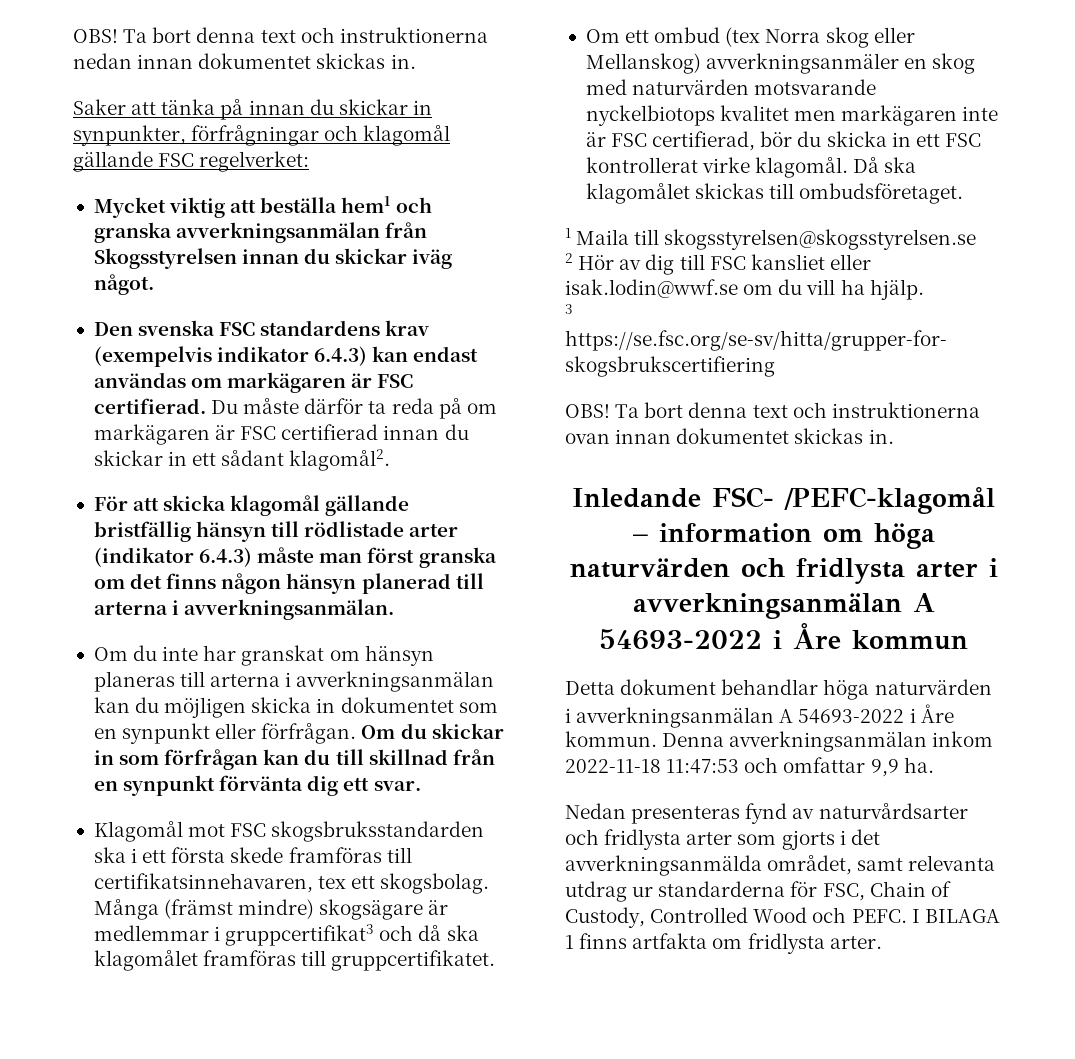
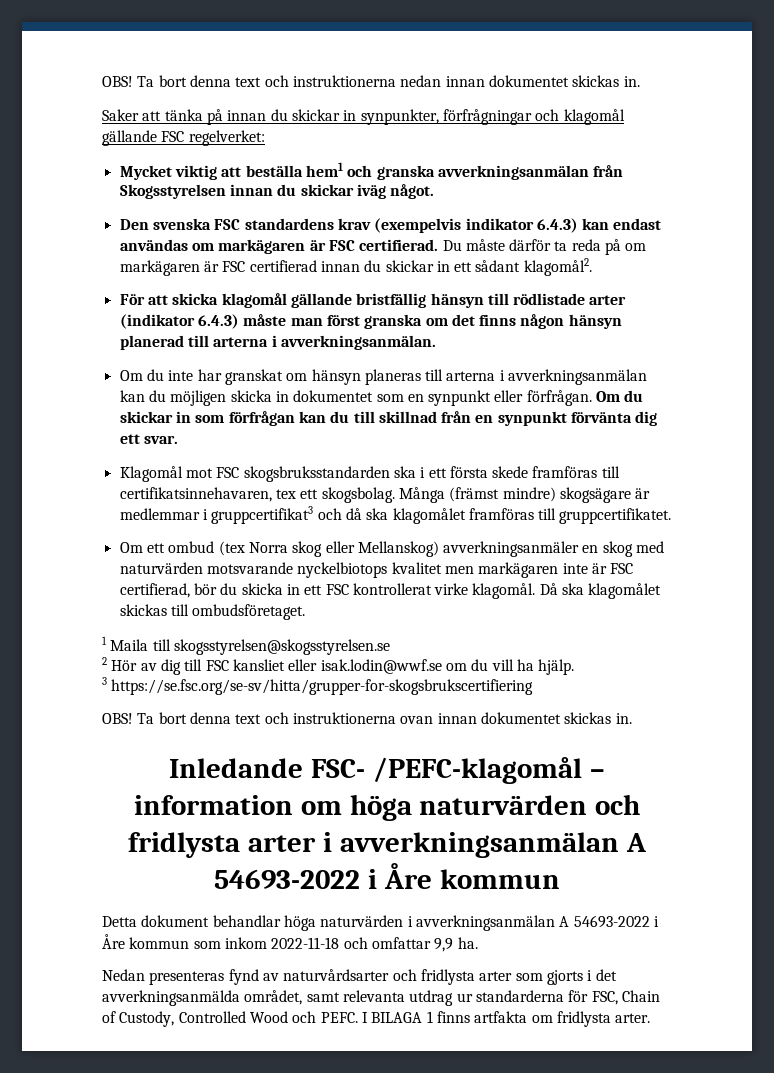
- Detta dokument behandlar höga naturvärden i avverkningsanmälan A 54693-2022 i Åre kommun. Denna avverkningsanmälan inkom 2022-11-18 11:47:53 och omfattar 9,9 ha.
+ Detta dokument behandlar höga naturvärden i avverkningsanmälan A 54693-2022 i Åre kommun som inkom 2022-11-18 och omfattar 9,9 ha.

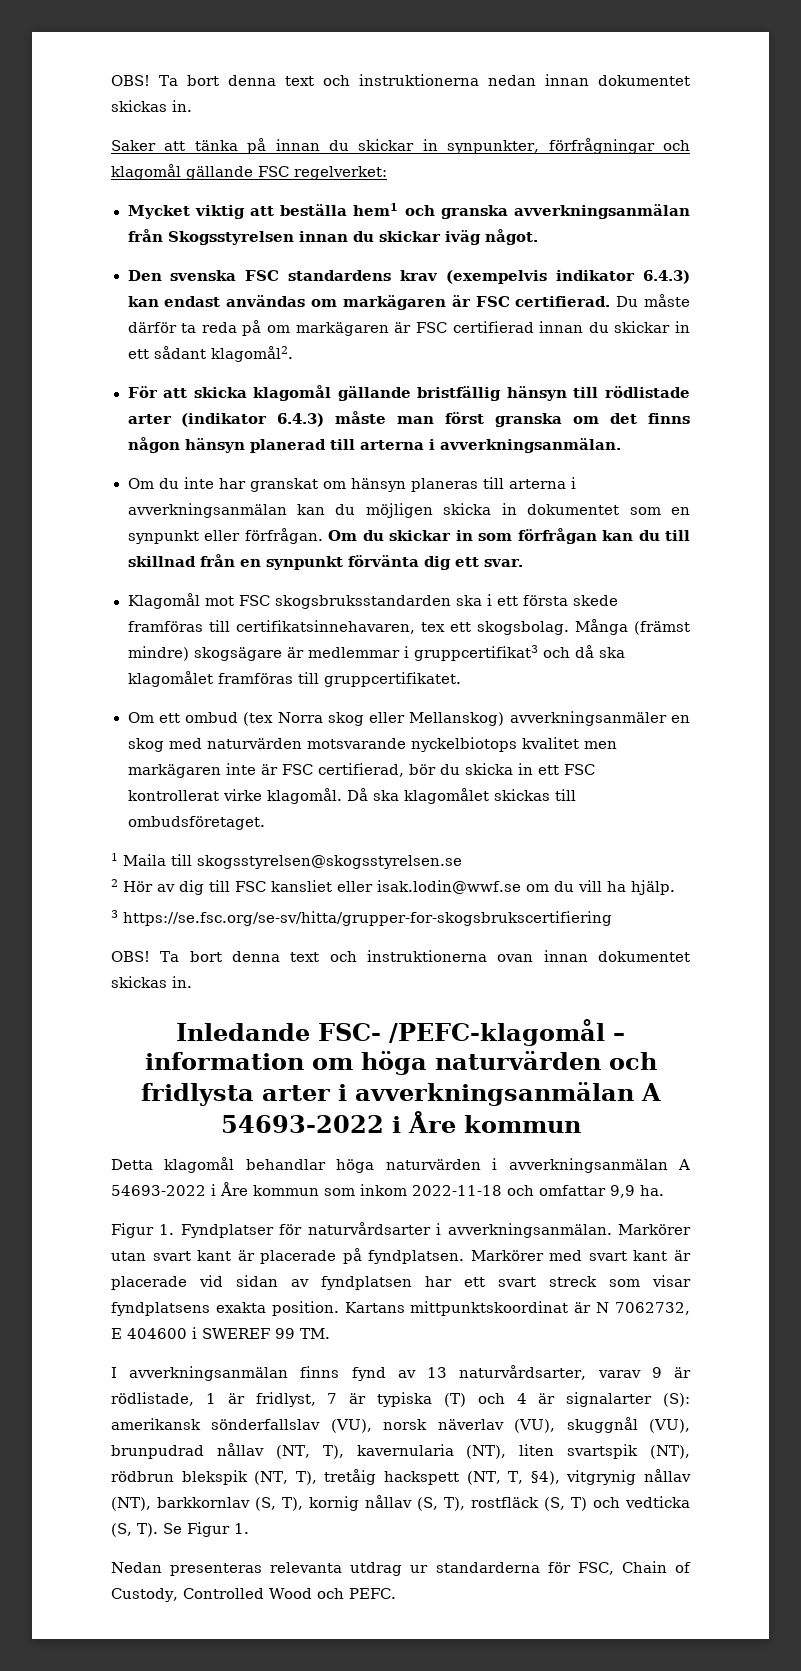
- Detta dokument behandlar höga naturvärden i avverkningsanmälan A 54693-2022 i Åre kommun som inkom 2022-11-18 och omfattar 9,9 ha.
+ Detta klagomål behandlar höga naturvärden i avverkningsanmälan A 54693-2022 i Åre kommun som inkom 2022-11-18 och omfattar 9,9 ha.
- Nedan presenteras fynd av naturvårdsarter och fridlysta arter som gjorts i det avverkningsanmälda området, samt relevanta utdrag ur standarderna för FSC, Chain of Custody, Controlled Wood och PEFC. I BILAGA 1 finns artfakta om fridlysta arter.
+ Figur 1. Fyndplatser för naturvårdsarter i avverkningsanmälan. Markörer utan svart kant är placerade på fyndplatsen. Markörer med svart kant är placerade vid sidan av fyndplatsen har ett svart streck som visar fyndplatsens exakta position. Kartans mittpunktskoordinat är N 7062732, E 404600 i SWEREF 99 TM.
+ I avverkningsanmälan finns fynd av 13 naturvårdsarter, varav 9 är rödlistade, 1 är fridlyst, 7 är typiska (T) och 4 är signalarter (S): amerikansk sönderfallslav (VU), norsk näverlav (VU), skuggnål (VU), brunpudrad nållav (NT, T), kavernularia (NT), liten svartspik (NT), rödbrun blekspik (NT, T), tretåig hackspett (NT, T, §4), vitgrynig nållav (NT), barkkornlav (S, T), kornig nållav (S, T), rostfläck (S, T) och vedticka (S, T). Se Figur 1.
+ Nedan presenteras relevanta utdrag ur standarderna för FSC, Chain of Custody, Controlled Wood och PEFC.

